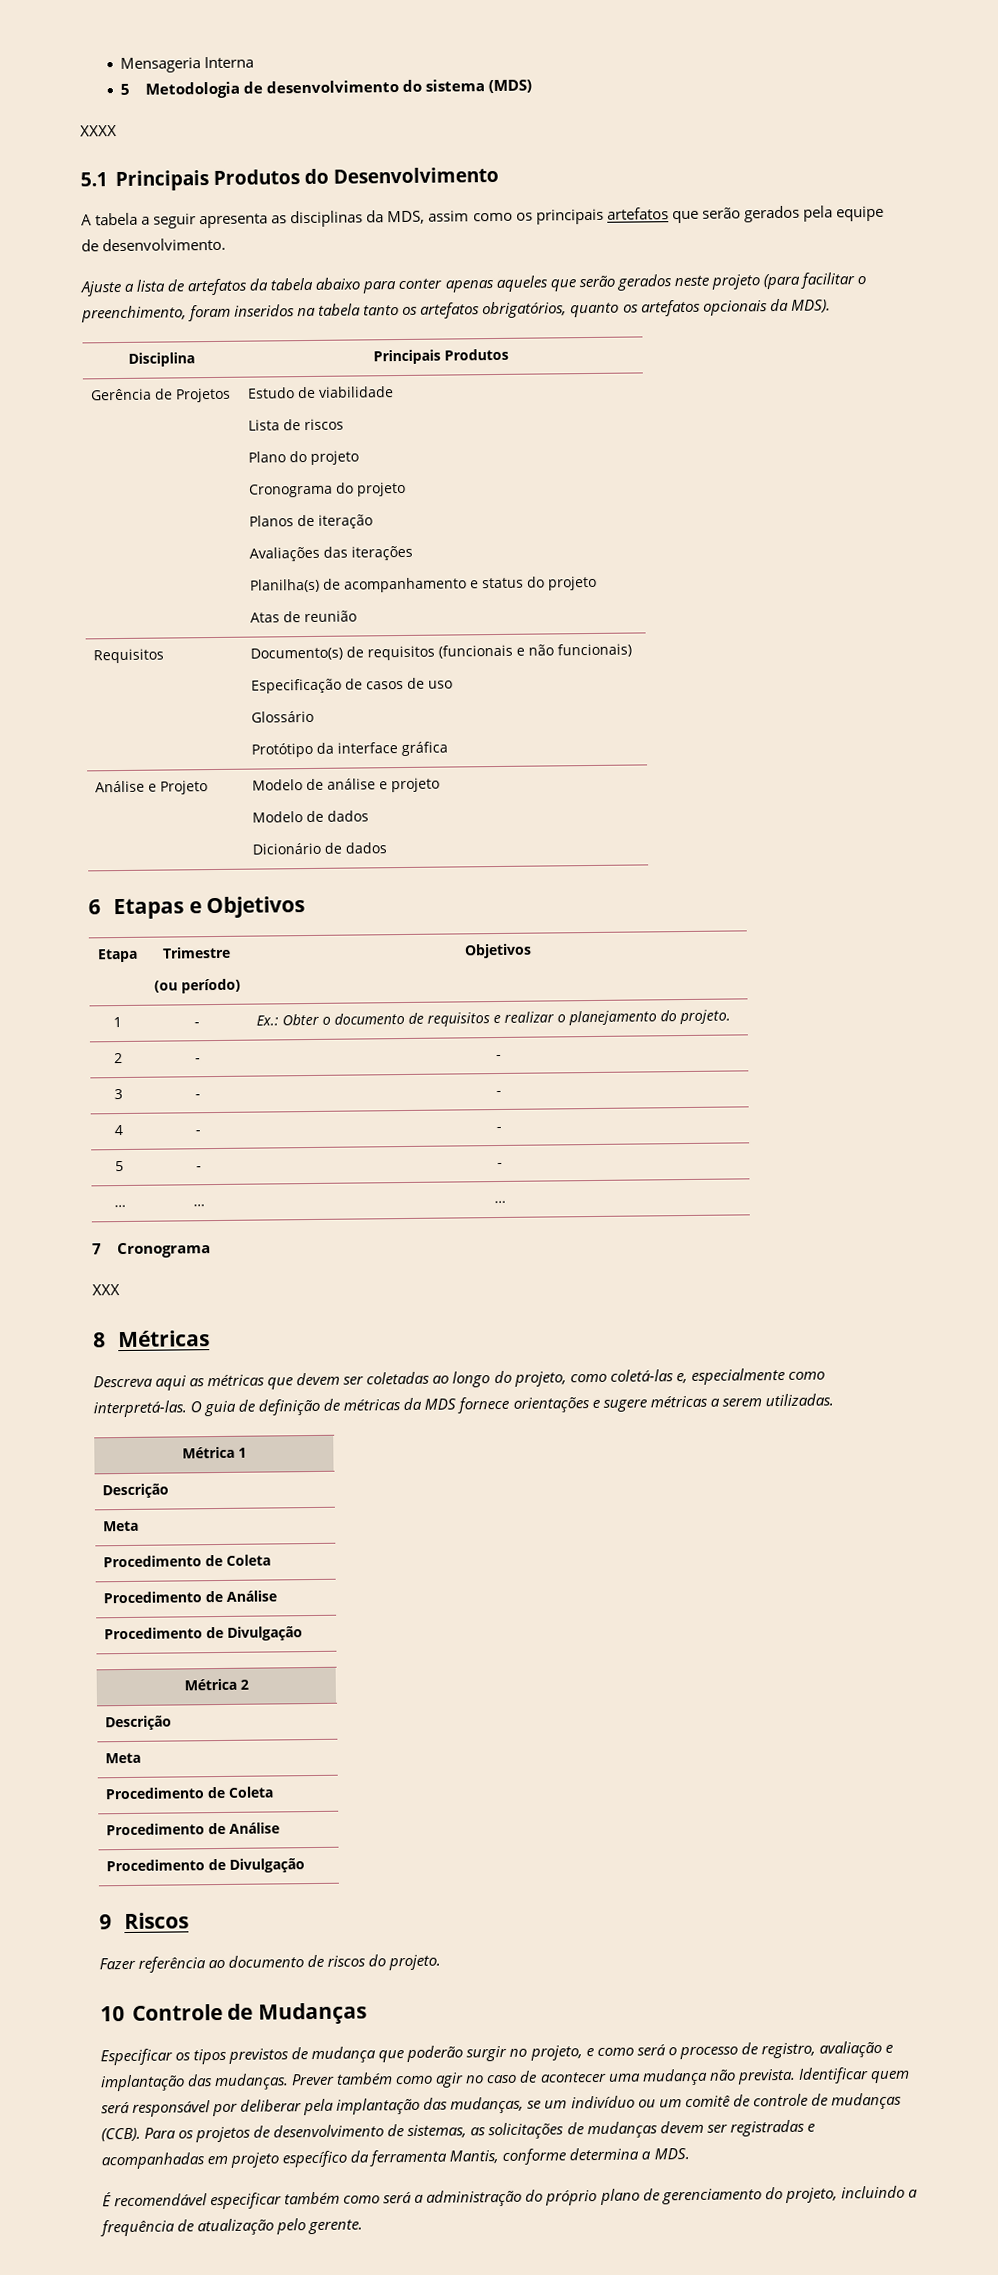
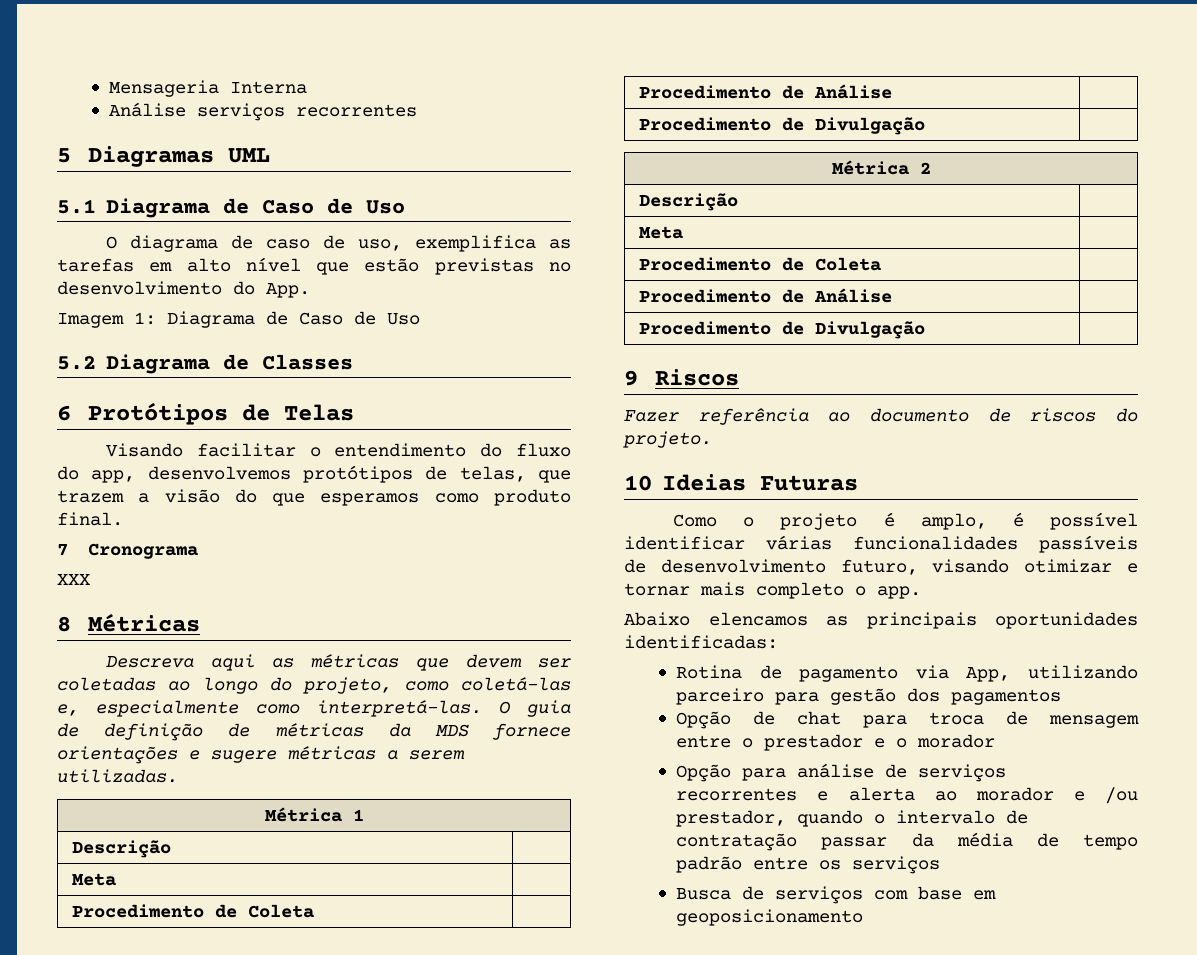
- 5 Metodologia de desenvolvimento do sistema (MDS)
- XXXX
- 5.1 Principais Produtos do Desenvolvimento
- A tabela a seguir apresenta as disciplinas da MDS, assim como os principais artefatos que serão gerados pela equipe de desenvolvimento.
- Ajuste a lista de artefatos da tabela abaixo para conter apenas aqueles que serão gerados neste projeto (para facilitar o preenchimento, foram inseridos na tabela tanto os artefatos obrigatórios, quanto os artefatos opcionais da MDS).
- Disciplina | Principais Produtos
- Gerência de Projetos | Estudo de viabilidade
- Lista de riscos
- Plano do projeto
- Cronograma do projeto
- Planos de iteração
- Avaliações das iterações
- Planilha(s) de acompanhamento e status do projeto
- Atas de reunião
- Requisitos | Documento(s) de requisitos (funcionais e não funcionais)
- Especificação de casos de uso
- Glossário
- Protótipo da interface gráfica
- Análise e Projeto | Modelo de análise e projeto
- Modelo de dados
- Dicionário de dados
- 6 Etapas e Objetivos
- Etapa | Trimestre
- (ou período) | Objetivos
- 1 | - | Ex.: Obter o documento de requisitos e realizar o planejamento do projeto.
- 2 | - | -
- 3 | - | -
- 4 | - | -
- 5 | - | -
- … | … | …
+ Análise serviços recorrentes
+ 5 Diagramas UML
+ 5.1 Diagrama de Caso de Uso
+ O diagrama de caso de uso, exemplifica as tarefas em alto nível que estão previstas no desenvolvimento do App.
+ Imagem 1: Diagrama de Caso de Uso
+ 5.2 Diagrama de Classes
+ 6 Protótipos de Telas
+ Visando facilitar o entendimento do fluxo do app, desenvolvemos protótipos de telas, que trazem a visão do que esperamos como produto final.
- 10 Controle de Mudanças
- Especificar os tipos previstos de mudança que poderão surgir no projeto, e como será o processo de registro, avaliação e implantação das mudanças. Prever também como agir no caso de acontecer uma mudança não prevista. Identificar quem será responsável por deliberar pela implantação das mudanças, se um indivíduo ou um comitê de controle de mudanças (CCB). Para os projetos de desenvolvimento de sistemas, as solicitações de mudanças devem ser registradas e acompanhadas em projeto específico da ferramenta Mantis, conforme determina a MDS.
- É recomendável especificar também como será a administração do próprio plano de gerenciamento do projeto, incluindo a frequência de atualização pelo gerente.
+ 10 Ideias Futuras
+ Como o projeto é amplo, é possível identificar várias funcionalidades passíveis de desenvolvimento futuro, visando otimizar e tornar mais completo o app.
+ Abaixo elencamos as principais oportunidades identificadas:
+ Rotina de pagamento via App, utilizando parceiro para gestão dos pagamentos
+ Opção de chat para troca de mensagem entre o prestador e o morador
+ Opção para análise de serviços recorrentes e alerta ao morador e /ou prestador, quando o intervalo de contratação passar da média de tempo padrão entre os serviços
+ Busca de serviços com base em geoposicionamento

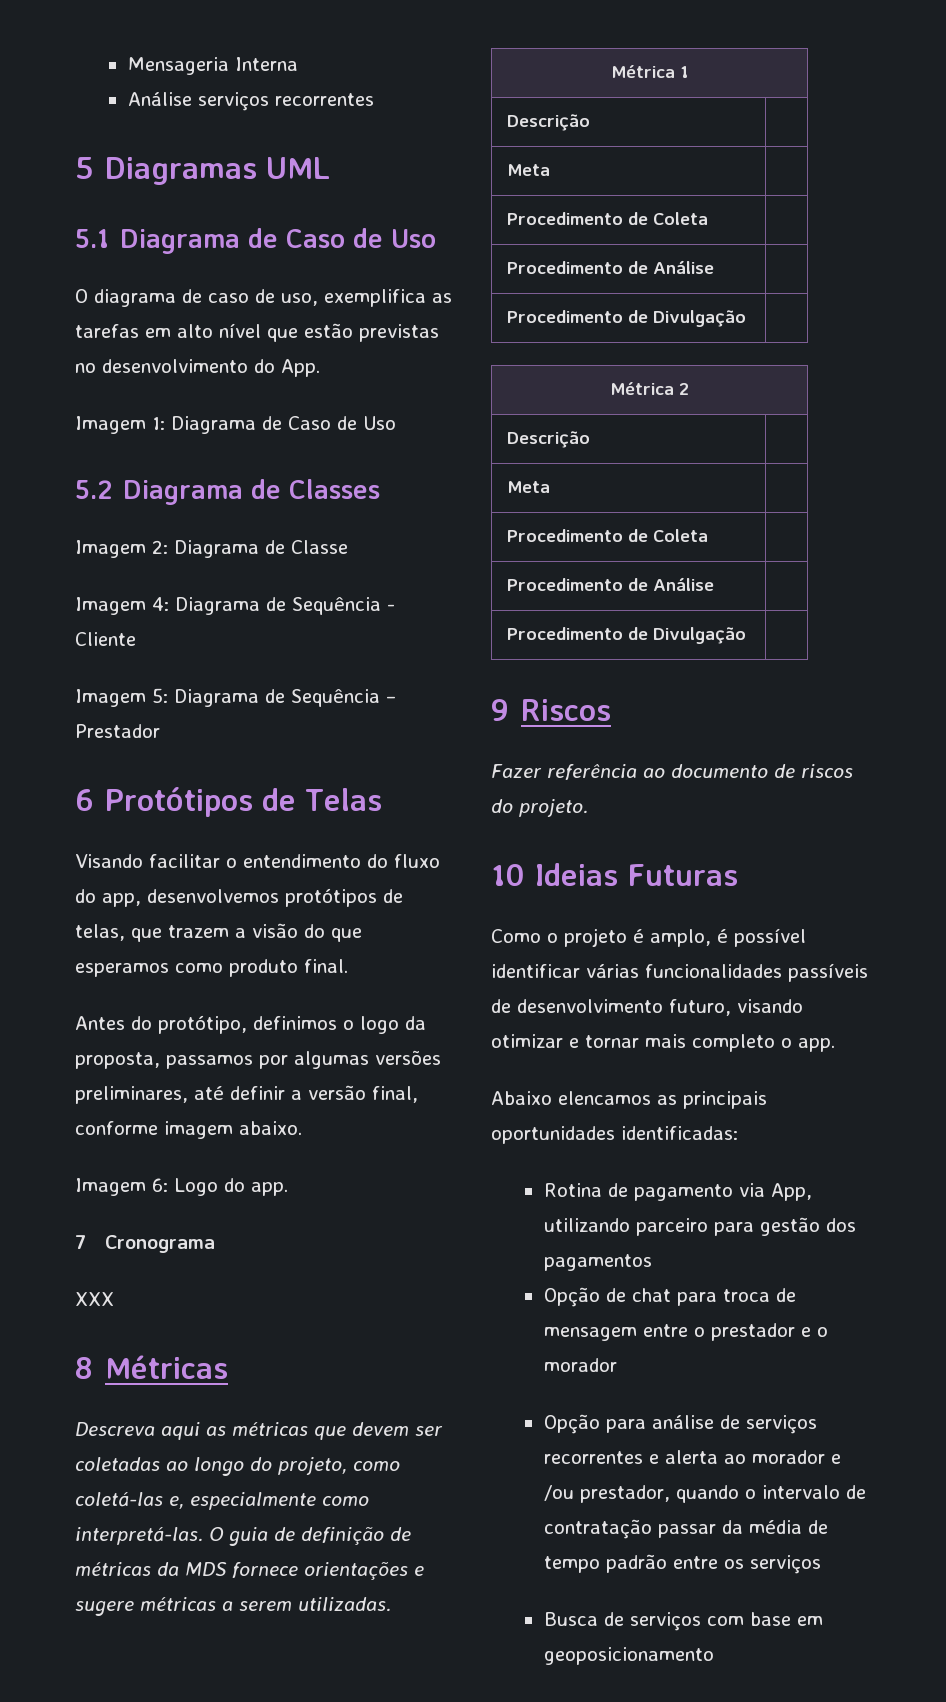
+ Imagem 2: Diagrama de Classe
+ Imagem 4: Diagrama de Sequência - Cliente
+ Imagem 5: Diagrama de Sequência – Prestador
+ Antes do protótipo, definimos o logo da proposta, passamos por algumas versões preliminares, até definir a versão final, conforme imagem abaixo.
+ Imagem 6: Logo do app.

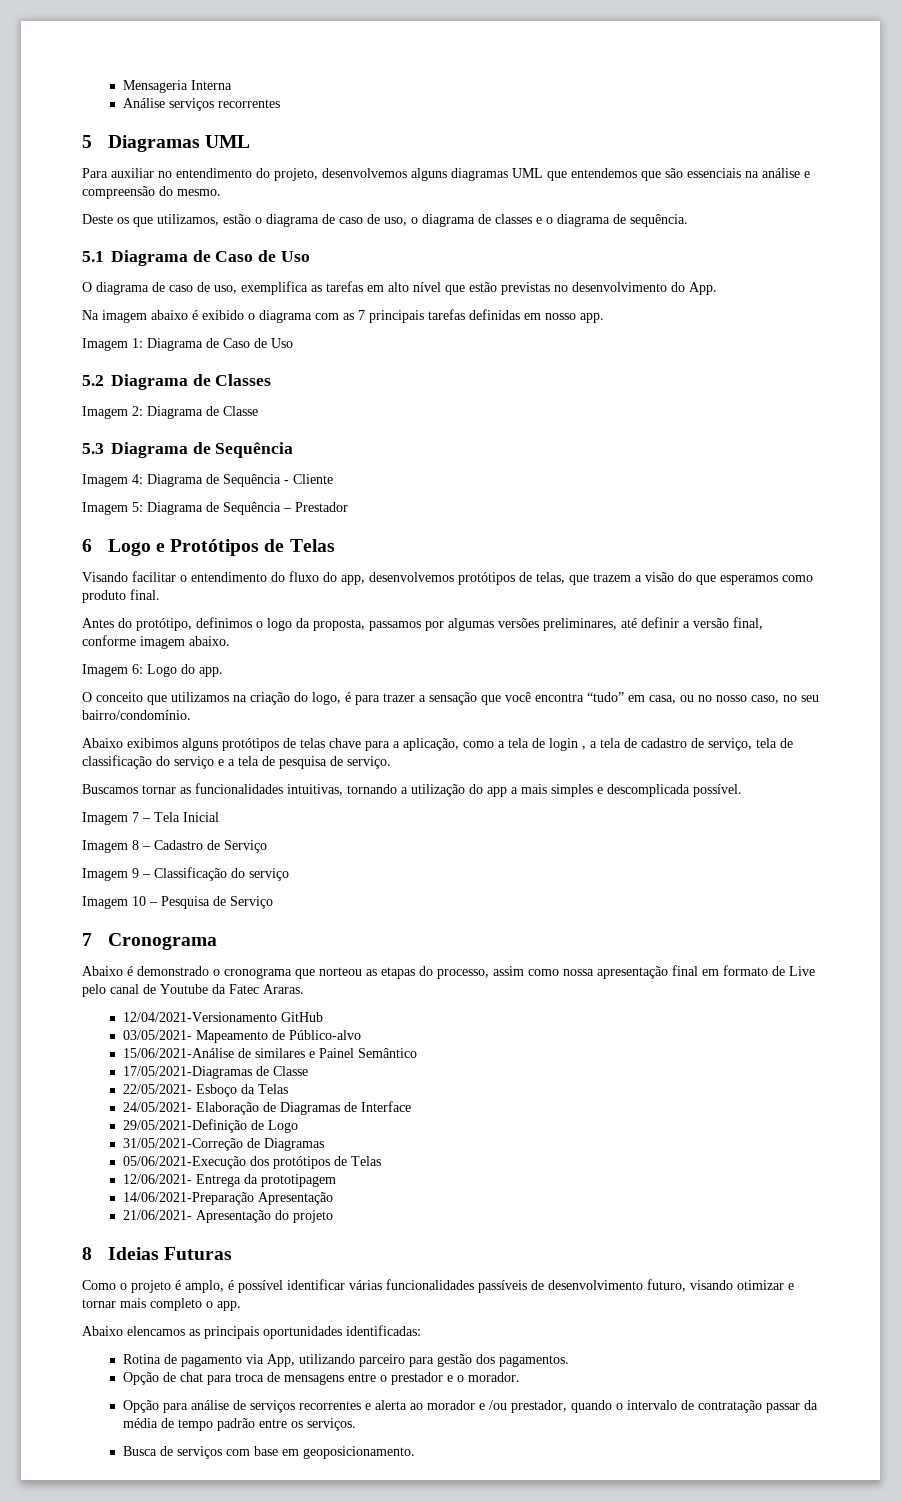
+ Para auxiliar no entendimento do projeto, desenvolvemos alguns diagramas UML que entendemos que são essenciais na análise e compreensão do mesmo.
+ Deste os que utilizamos, estão o diagrama de caso de uso, o diagrama de classes e o diagrama de sequência.
+ Na imagem abaixo é exibido o diagrama com as 7 principais tarefas definidas em nosso app.
+ 5.3 Diagrama de Sequência
- 6 Protótipos de Telas
+ 6 Logo e Protótipos de Telas
+ O conceito que utilizamos na criação do logo, é para trazer a sensação que você encontra “tudo” em casa, ou no nosso caso, no seu bairro/condomínio.
+ Abaixo exibimos alguns protótipos de telas chave para a aplicação, como a tela de login , a tela de cadastro de serviço, tela de classificação do serviço e a tela de pesquisa de serviço.
+ Buscamos tornar as funcionalidades intuitivas, tornando a utilização do app a mais simples e descomplicada possível.
+ Imagem 7 – Tela Inicial
+ Imagem 8 – Cadastro de Serviço
+ Imagem 9 – Classificação do serviço
+ Imagem 10 – Pesquisa de Serviço
  7 Cronograma
- XXX
- 8 Métricas
- Descreva aqui as métricas que devem ser coletadas ao longo do projeto, como coletá-las e, especialmente como interpretá-las. O guia de definição de métricas da MDS fornece orientações e sugere métricas a serem utilizadas.
- Métrica 1
- Descrição |
- Meta |
- Procedimento de Coleta |
- Procedimento de Análise |
- Procedimento de Divulgação |
- Métrica 2
- Descrição |
- Meta |
- Procedimento de Coleta |
- Procedimento de Análise |
- Procedimento de Divulgação |
- 9 Riscos
- Fazer referência ao documento de riscos do projeto.
- 10 Ideias Futuras
+ Abaixo é demonstrado o cronograma que norteou as etapas do processo, assim como nossa apresentação final em formato de Live pelo canal de Youtube da Fatec Araras.
+ 12/04/2021-Versionamento GitHub
+ 03/05/2021- Mapeamento de Público-alvo
+ 15/06/2021-Análise de similares e Painel Semântico
+ 17/05/2021-Diagramas de Classe
+ 22/05/2021- Esboço da Telas
+ 24/05/2021- Elaboração de Diagramas de Interface
+ 29/05/2021-Definição de Logo
+ 31/05/2021-Correção de Diagramas
+ 05/06/2021-Execução dos protótipos de Telas
+ 12/06/2021- Entrega da prototipagem
+ 14/06/2021-Preparação Apresentação
+ 21/06/2021- Apresentação do projeto
+ 8 Ideias Futuras
- Rotina de pagamento via App, utilizando parceiro para gestão dos pagamentos
+ Rotina de pagamento via App, utilizando parceiro para gestão dos pagamentos.
- Opção de chat para troca de mensagem entre o prestador e o morador
+ Opção de chat para troca de mensagens entre o prestador e o morador.
- Opção para análise de serviços recorrentes e alerta ao morador e /ou prestador, quando o intervalo de contratação passar da média de tempo padrão entre os serviços
+ Opção para análise de serviços recorrentes e alerta ao morador e /ou prestador, quando o intervalo de contratação passar da média de tempo padrão entre os serviços.
- Busca de serviços com base em geoposicionamento
+ Busca de serviços com base em geoposicionamento.

